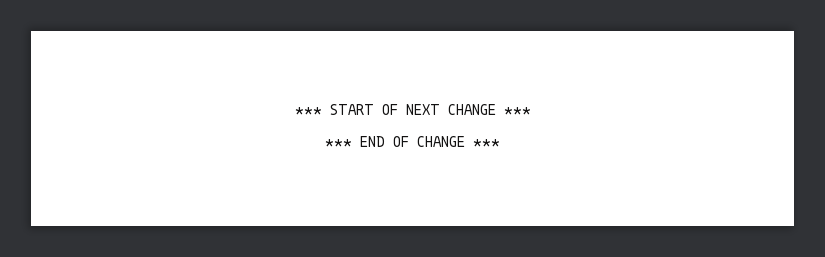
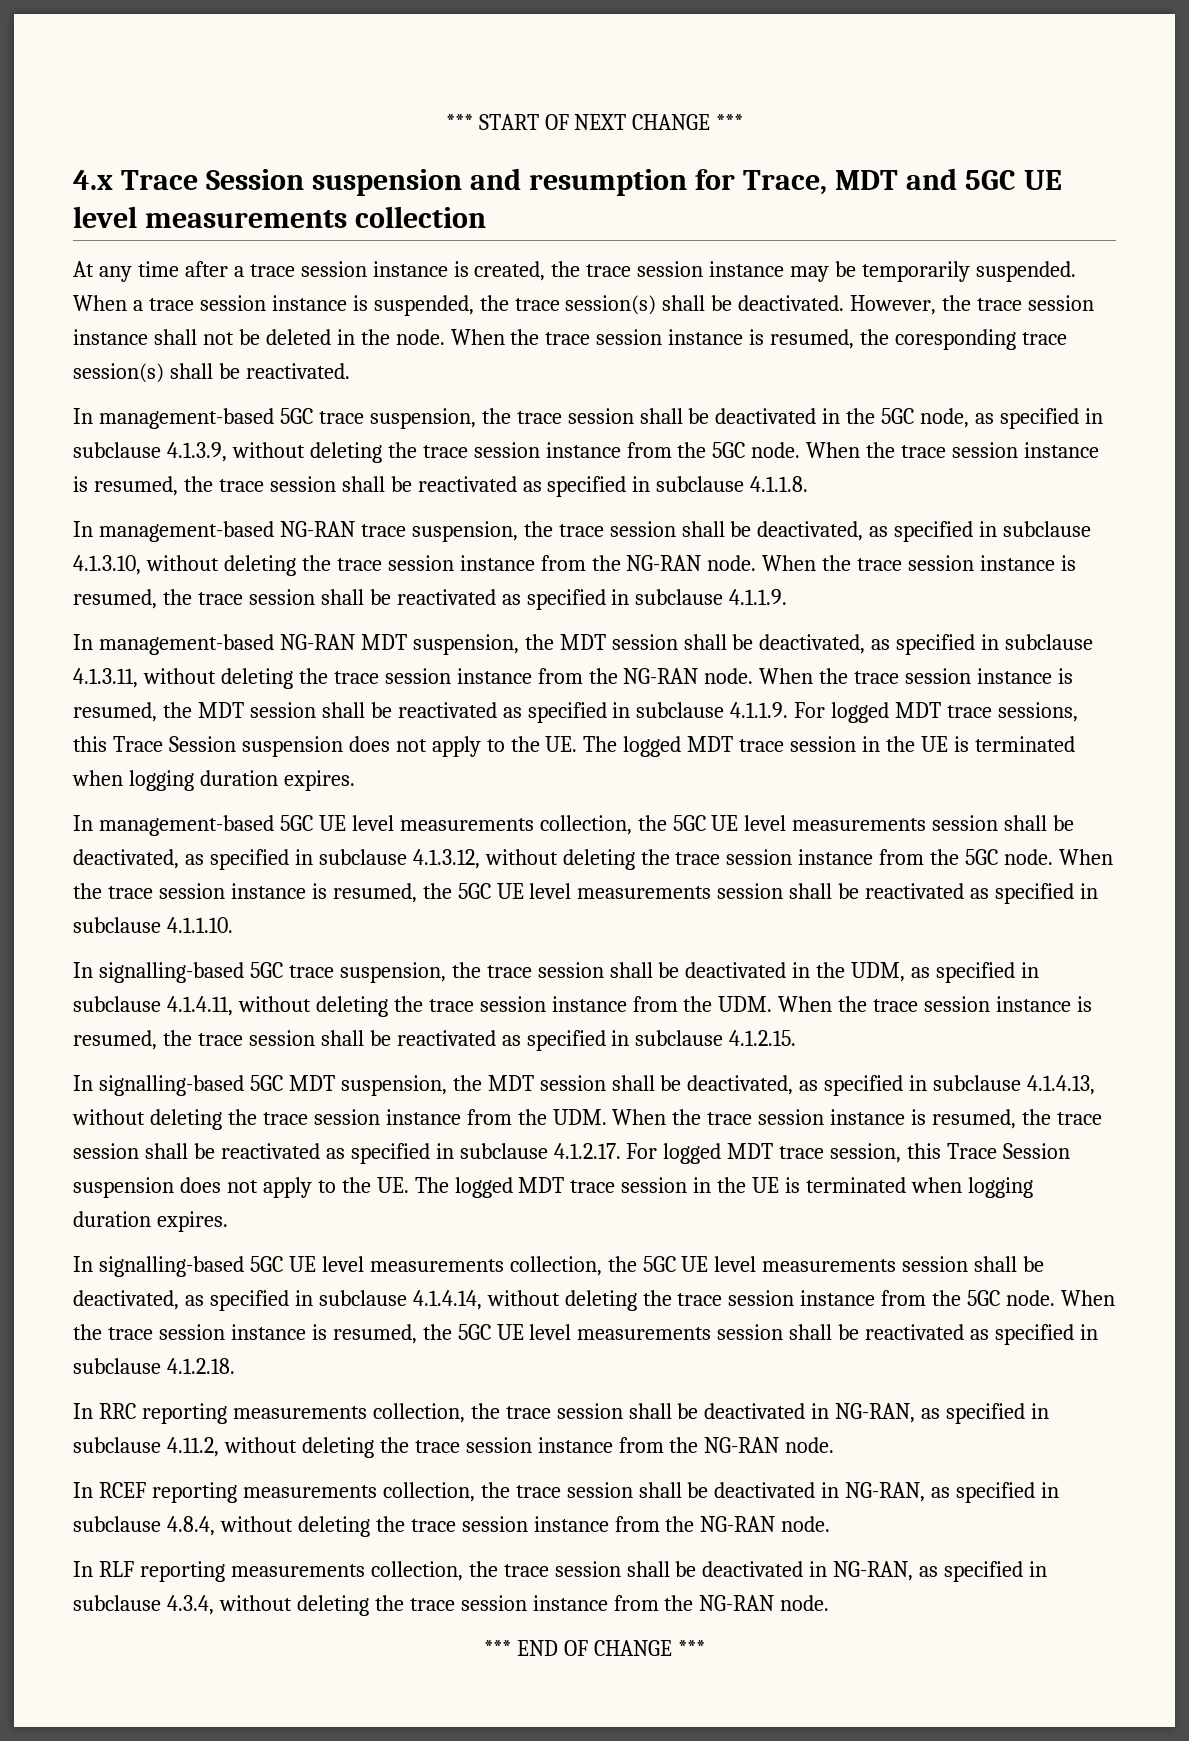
+ 4.x Trace Session suspension and resumption for Trace, MDT and 5GC UE level measurements collection
+ At any time after a trace session instance is created, the trace session instance may be temporarily suspended. When a trace session instance is suspended, the trace session(s) shall be deactivated. However, the trace session instance shall not be deleted in the node. When the trace session instance is resumed, the coresponding trace session(s) shall be reactivated.
+ In management-based 5GC trace suspension, the trace session shall be deactivated in the 5GC node, as specified in subclause 4.1.3.9, without deleting the trace session instance from the 5GC node. When the trace session instance is resumed, the trace session shall be reactivated as specified in subclause 4.1.1.8.
+ In management-based NG-RAN trace suspension, the trace session shall be deactivated, as specified in subclause 4.1.3.10, without deleting the trace session instance from the NG-RAN node. When the trace session instance is resumed, the trace session shall be reactivated as specified in subclause 4.1.1.9.
+ In management-based NG-RAN MDT suspension, the MDT session shall be deactivated, as specified in subclause 4.1.3.11, without deleting the trace session instance from the NG-RAN node. When the trace session instance is resumed, the MDT session shall be reactivated as specified in subclause 4.1.1.9. For logged MDT trace sessions, this Trace Session suspension does not apply to the UE. The logged MDT trace session in the UE is terminated when logging duration expires.
+ In management-based 5GC UE level measurements collection, the 5GC UE level measurements session shall be deactivated, as specified in subclause 4.1.3.12, without deleting the trace session instance from the 5GC node. When the trace session instance is resumed, the 5GC UE level measurements session shall be reactivated as specified in subclause 4.1.1.10.
+ In signalling-based 5GC trace suspension, the trace session shall be deactivated in the UDM, as specified in subclause 4.1.4.11, without deleting the trace session instance from the UDM. When the trace session instance is resumed, the trace session shall be reactivated as specified in subclause 4.1.2.15.
+ In signalling-based 5GC MDT suspension, the MDT session shall be deactivated, as specified in subclause 4.1.4.13, without deleting the trace session instance from the UDM. When the trace session instance is resumed, the trace session shall be reactivated as specified in subclause 4.1.2.17. For logged MDT trace session, this Trace Session suspension does not apply to the UE. The logged MDT trace session in the UE is terminated when logging duration expires.
+ In signalling-based 5GC UE level measurements collection, the 5GC UE level measurements session shall be deactivated, as specified in subclause 4.1.4.14, without deleting the trace session instance from the 5GC node. When the trace session instance is resumed, the 5GC UE level measurements session shall be reactivated as specified in subclause 4.1.2.18.
+ In RRC reporting measurements collection, the trace session shall be deactivated in NG-RAN, as specified in subclause 4.11.2, without deleting the trace session instance from the NG-RAN node.
+ In RCEF reporting measurements collection, the trace session shall be deactivated in NG-RAN, as specified in subclause 4.8.4, without deleting the trace session instance from the NG-RAN node.
+ In RLF reporting measurements collection, the trace session shall be deactivated in NG-RAN, as specified in subclause 4.3.4, without deleting the trace session instance from the NG-RAN node.

